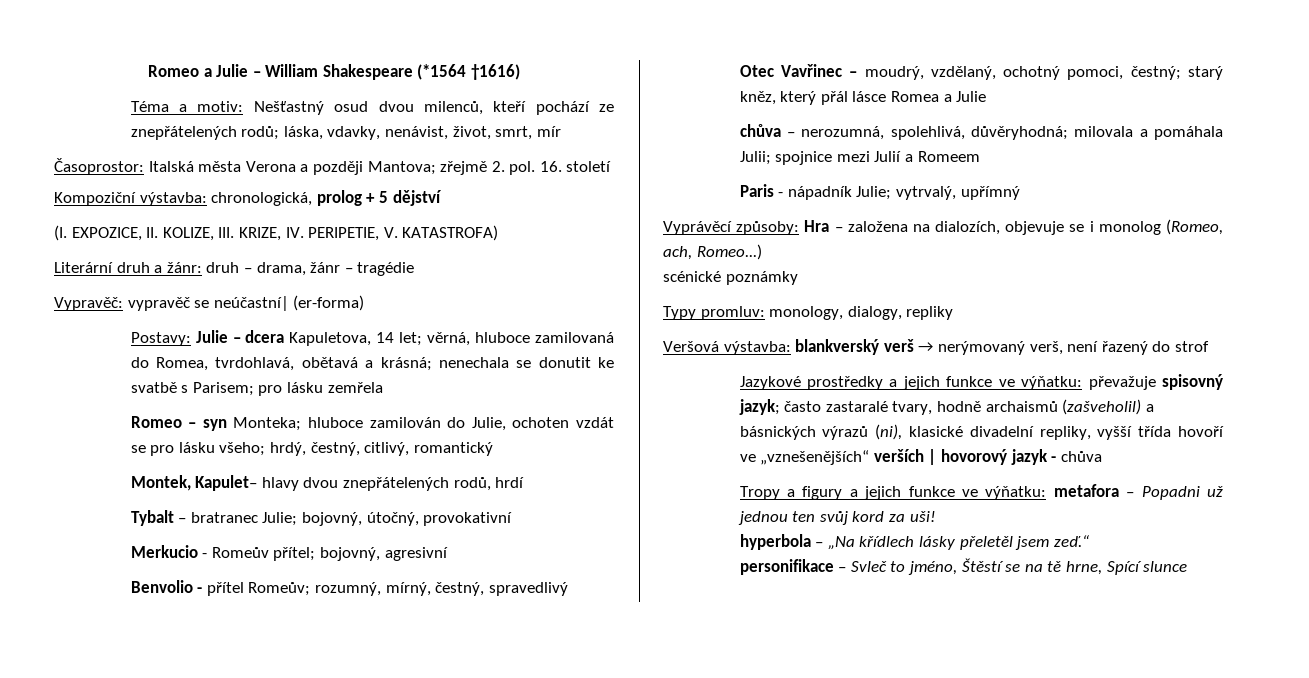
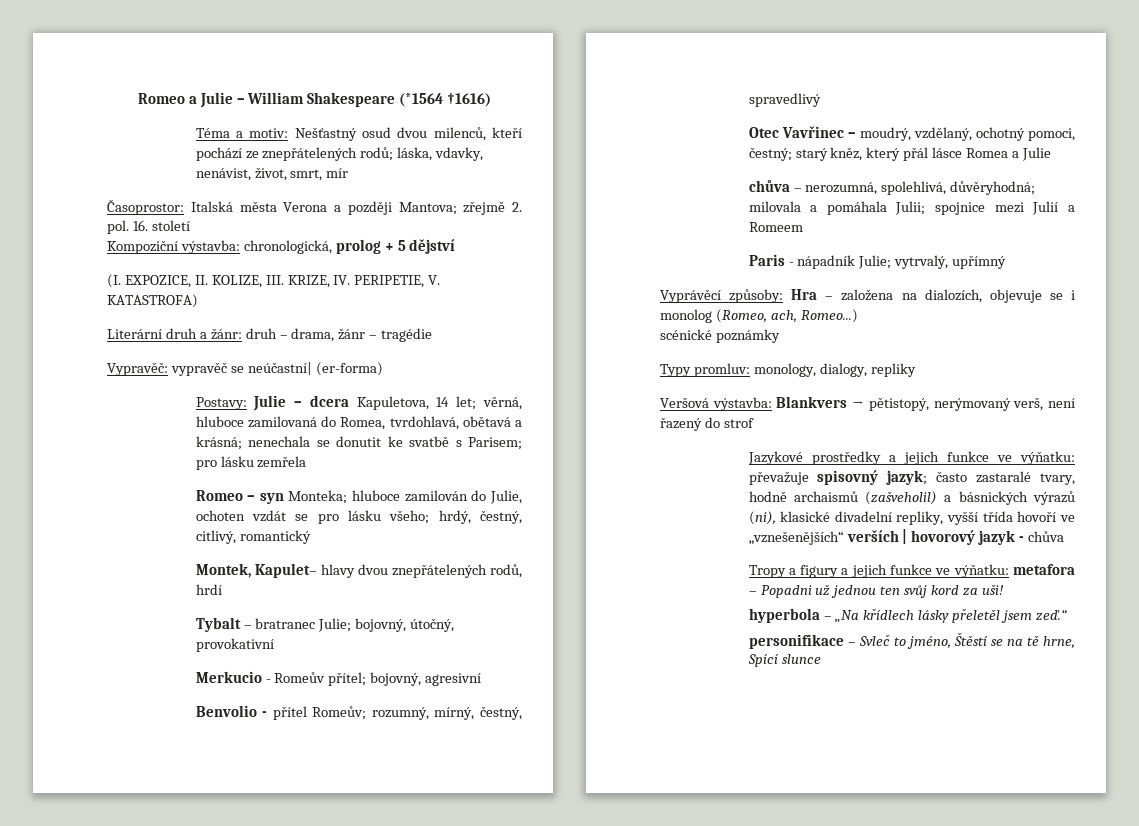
- Veršová výstavba: blankverský verš → nerýmovaný verš, není řazený do strof
+ Veršová výstavba: Blankvers → pětistopý, nerýmovaný verš, není řazený do strof

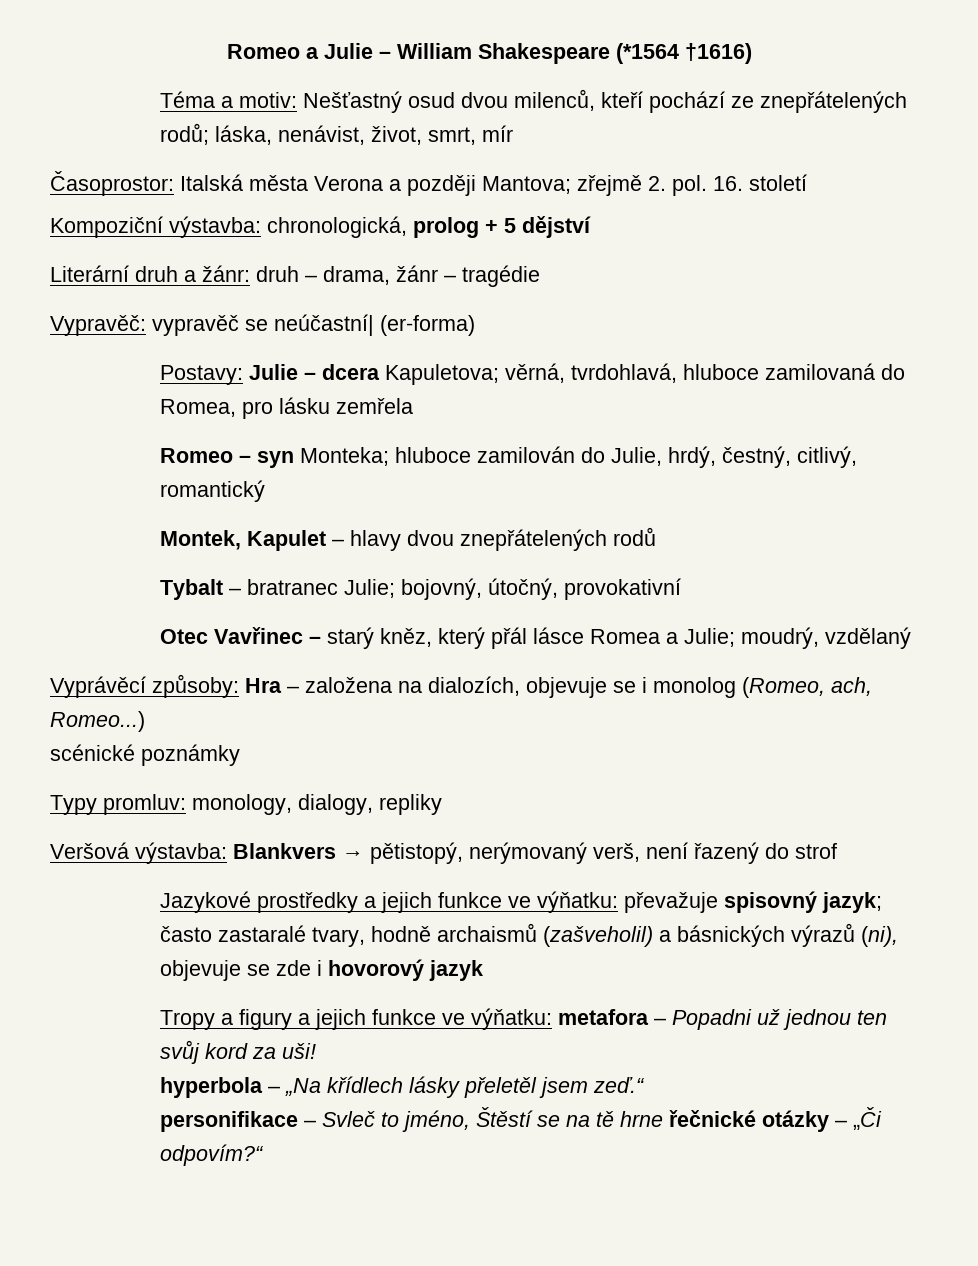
- Téma a motiv: Nešťastný osud dvou milenců, kteří pochází ze znepřátelených rodů; láska, vdavky, nenávist, život, smrt, mír
+ Téma a motiv: Nešťastný osud dvou milenců, kteří pochází ze znepřátelených rodů; láska, nenávist, život, smrt, mír
- (I. EXPOZICE, II. KOLIZE, III. KRIZE, IV. PERIPETIE, V. KATASTROFA)
- Postavy: Julie – dcera Kapuletova, 14 let; věrná, hluboce zamilovaná do Romea, tvrdohlavá, obětavá a krásná; nenechala se donutit ke svatbě s Parisem; pro lásku zemřela
+ Postavy: Julie – dcera Kapuletova; věrná, tvrdohlavá, hluboce zamilovaná do Romea, pro lásku zemřela
- Romeo – syn Monteka; hluboce zamilován do Julie, ochoten vzdát se pro lásku všeho; hrdý, čestný, citlivý, romantický
+ Romeo – syn Monteka; hluboce zamilován do Julie, hrdý, čestný, citlivý, romantický
- Montek, Kapulet– hlavy dvou znepřátelených rodů, hrdí
+ Montek, Kapulet – hlavy dvou znepřátelených rodů
- Merkucio - Romeův přítel; bojovný, agresivní
- Benvolio - přítel Romeův; rozumný, mírný, čestný, spravedlivý
- Otec Vavřinec – moudrý, vzdělaný, ochotný pomoci, čestný; starý kněz, který přál lásce Romea a Julie
- chůva – nerozumná, spolehlivá, důvěryhodná; milovala a pomáhala Julii; spojnice mezi Julií a Romeem
- Paris - nápadník Julie; vytrvalý, upřímný
+ Otec Vavřinec – starý kněz, který přál lásce Romea a Julie; moudrý, vzdělaný
- Jazykové prostředky a jejich funkce ve výňatku: převažuje spisovný jazyk; často zastaralé tvary, hodně archaismů (zašveholil) a básnických výrazů (ni), klasické divadelní repliky, vyšší třída hovoří ve „vznešenějších“ verších | hovorový jazyk - chůva
+ Jazykové prostředky a jejich funkce ve výňatku: převažuje spisovný jazyk; často zastaralé tvary, hodně archaismů (zašveholil) a básnických výrazů (ni), objevuje se zde i hovorový jazyk
- personifikace – Svleč to jméno, Štěstí se na tě hrne, Spící slunce
+ personifikace – Svleč to jméno, Štěstí se na tě hrne řečnické otázky – „Či odpovím?“

